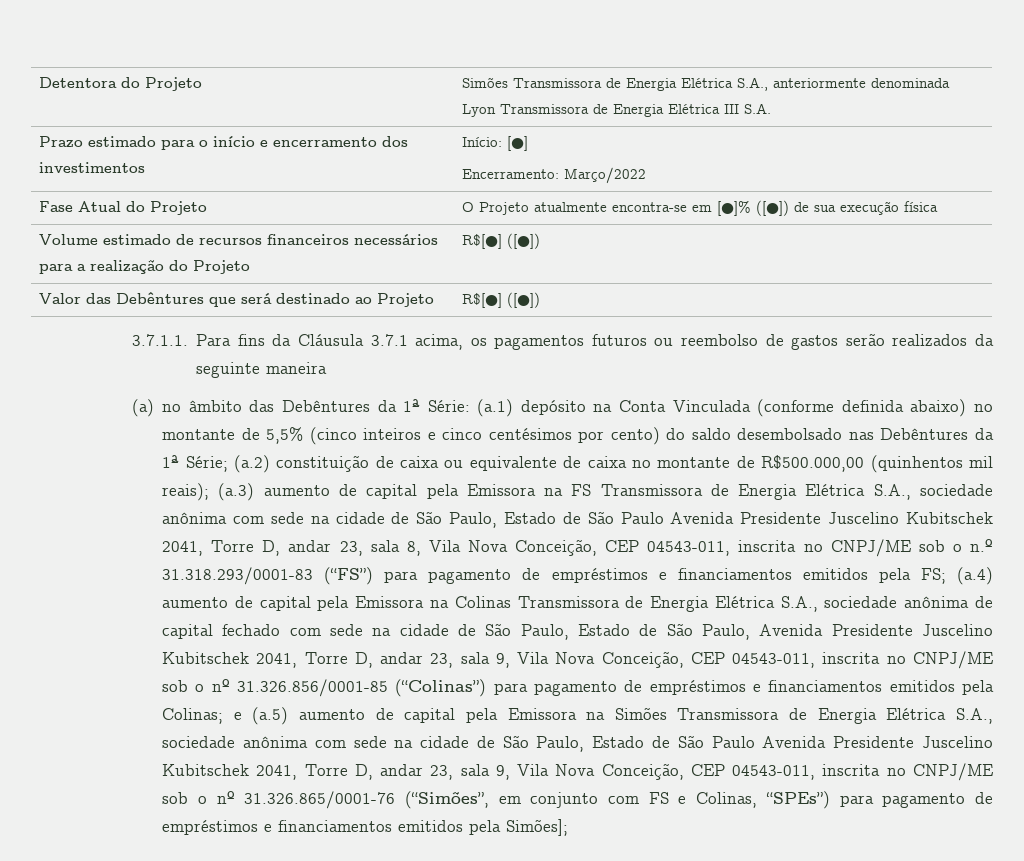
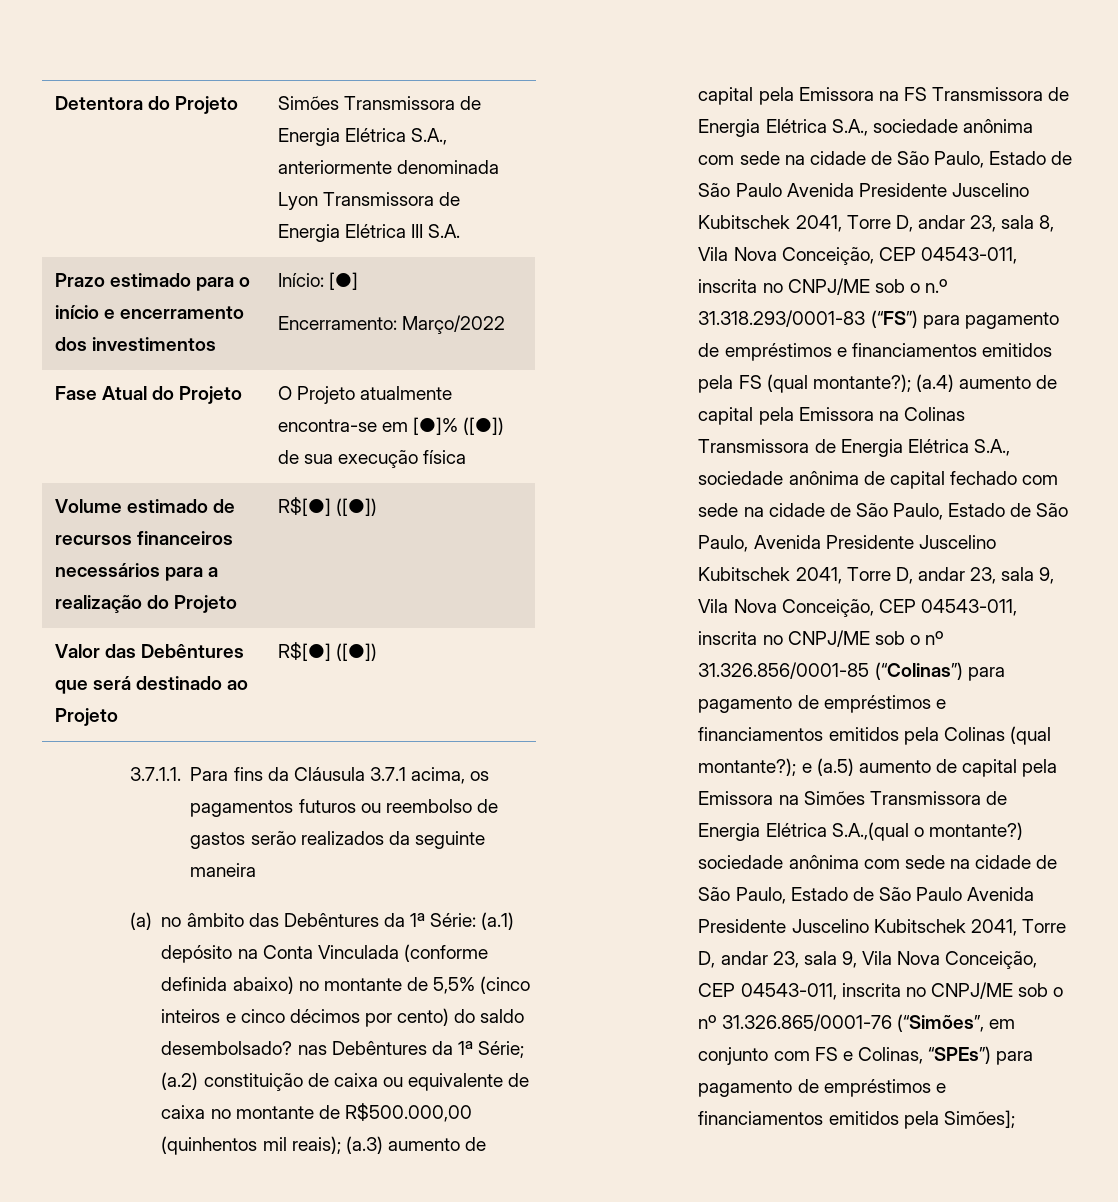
- (a.1) depósito na Conta Vinculada (conforme definida abaixo) no montante de 5,5% (cinco inteiros e cinco centésimos por cento) do saldo desembolsado nas Debêntures da 1ª Série;
+ (a.1) depósito na Conta Vinculada (conforme definida abaixo) no montante de 5,5% (cinco inteiros e cinco décimos por cento) do saldo desembolsado? nas Debêntures da 1ª Série;
- (a.3) aumento de capital pela Emissora na FS Transmissora de Energia Elétrica S.A., sociedade anônima com sede na cidade de São Paulo, Estado de São Paulo Avenida Presidente Juscelino Kubitschek 2041, Torre D, andar 23, sala 8, Vila Nova Conceição, CEP 04543-011, inscrita no CNPJ/ME sob o n.º 31.318.293/0001-83 (“FS”) para pagamento de empréstimos e financiamentos emitidos pela FS;
+ (a.3) aumento de capital pela Emissora na FS Transmissora de Energia Elétrica S.A., sociedade anônima com sede na cidade de São Paulo, Estado de São Paulo Avenida Presidente Juscelino Kubitschek 2041, Torre D, andar 23, sala 8, Vila Nova Conceição, CEP 04543-011, inscrita no CNPJ/ME sob o n.º 31.318.293/0001-83 (“FS”) para pagamento de empréstimos e financiamentos emitidos pela FS (qual montante?);
- (a.4) aumento de capital pela Emissora na Colinas Transmissora de Energia Elétrica S.A., sociedade anônima de capital fechado com sede na cidade de São Paulo, Estado de São Paulo, Avenida Presidente Juscelino Kubitschek 2041, Torre D, andar 23, sala 9, Vila Nova Conceição, CEP 04543-011, inscrita no CNPJ/ME sob o nº 31.326.856/0001-85 (“Colinas”) para pagamento de empréstimos e financiamentos emitidos pela Colinas;
+ (a.4) aumento de capital pela Emissora na Colinas Transmissora de Energia Elétrica S.A., sociedade anônima de capital fechado com sede na cidade de São Paulo, Estado de São Paulo, Avenida Presidente Juscelino Kubitschek 2041, Torre D, andar 23, sala 9, Vila Nova Conceição, CEP 04543-011, inscrita no CNPJ/ME sob o nº 31.326.856/0001-85 (“Colinas”) para pagamento de empréstimos e financiamentos emitidos pela Colinas (qual montante?);
- e (a.5) aumento de capital pela Emissora na Simões Transmissora de Energia Elétrica S.A., sociedade anônima com sede na cidade de São Paulo, Estado de São Paulo Avenida Presidente Juscelino Kubitschek 2041, Torre D, andar 23, sala 9, Vila Nova Conceição, CEP 04543-011, inscrita no CNPJ/ME sob o nº 31.326.865/0001-76 (“Simões”, em conjunto com FS e Colinas, “SPEs”) para pagamento de empréstimos e financiamentos emitidos pela Simões];
+ e (a.5) aumento de capital pela Emissora na Simões Transmissora de Energia Elétrica S.A.,(qual o montante?) sociedade anônima com sede na cidade de São Paulo, Estado de São Paulo Avenida Presidente Juscelino Kubitschek 2041, Torre D, andar 23, sala 9, Vila Nova Conceição, CEP 04543-011, inscrita no CNPJ/ME sob o nº 31.326.865/0001-76 (“Simões”, em conjunto com FS e Colinas, “SPEs”) para pagamento de empréstimos e financiamentos emitidos pela Simões];

